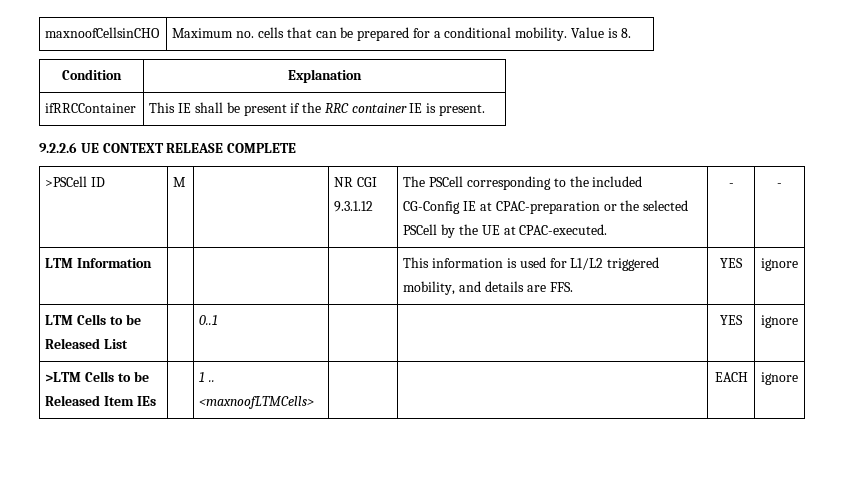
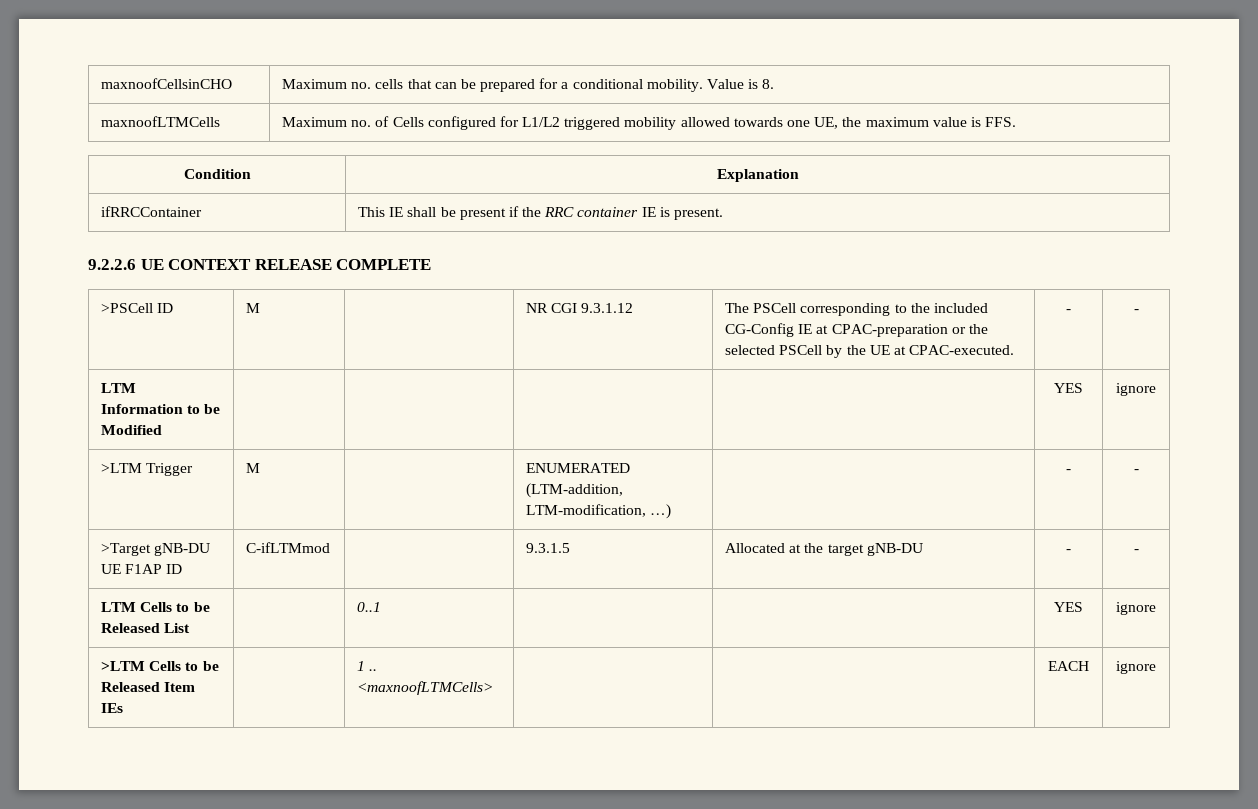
+ maxnoofLTMCells | Maximum no. of Cells configured for L1/L2 triggered mobility allowed towards one UE, the maximum value is FFS.
- LTM Information | | | | This information is used for L1/L2 triggered mobility, and details are FFS. | YES | ignore
+ LTM Information to be Modified | | | | | YES | ignore
+ >LTM Trigger | M | | ENUMERATED (LTM-addition, LTM-modification, …) | | - | -
+ >Target gNB-DU UE F1AP ID | C-ifLTMmod | | 9.3.1.5 | Allocated at the target gNB-DU | - | -

